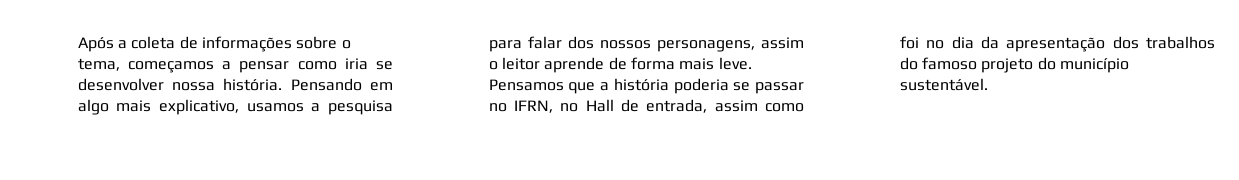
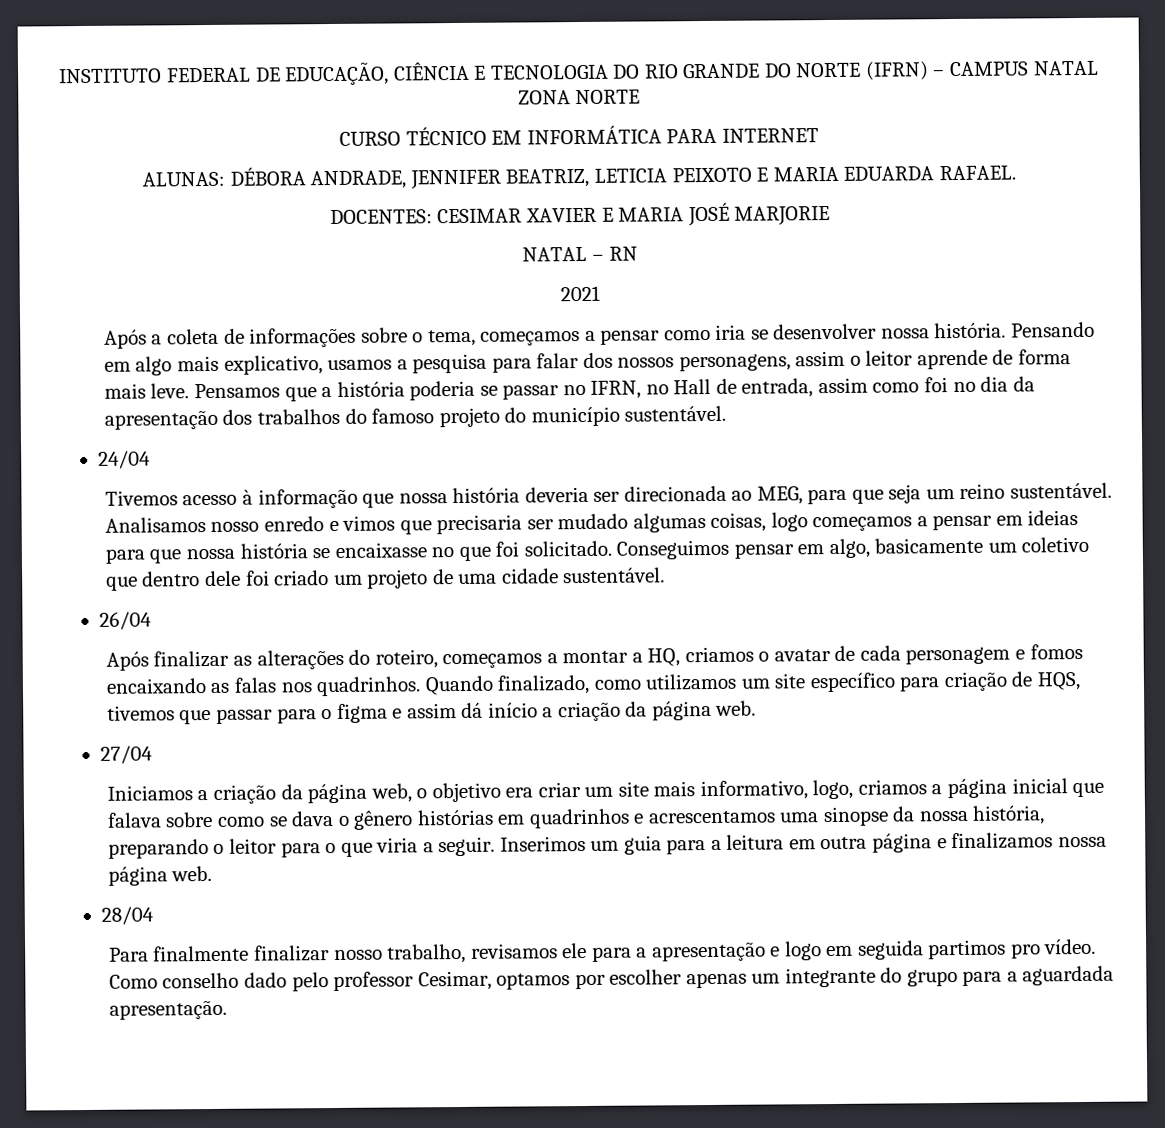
+ INSTITUTO FEDERAL DE EDUCAÇÃO, CIÊNCIA E TECNOLOGIA DO RIO GRANDE DO NORTE (IFRN) – CAMPUS NATAL ZONA NORTE
+ CURSO TÉCNICO EM INFORMÁTICA PARA INTERNET
+ ALUNAS: DÉBORA ANDRADE, JENNIFER BEATRIZ, LETICIA PEIXOTO E MARIA EDUARDA RAFAEL.
+ DOCENTES: CESIMAR XAVIER E MARIA JOSÉ MARJORIE
+ NATAL – RN
+ 2021
+ 24/04
+ Tivemos acesso à informação que nossa história deveria ser direcionada ao MEG, para que seja um reino sustentável. Analisamos nosso enredo e vimos que precisaria ser mudado algumas coisas, logo começamos a pensar em ideias para que nossa história se encaixasse no que foi solicitado. Conseguimos pensar em algo, basicamente um coletivo que dentro dele foi criado um projeto de uma cidade sustentável.
+ 26/04
+ Após finalizar as alterações do roteiro, começamos a montar a HQ, criamos o avatar de cada personagem e fomos encaixando as falas nos quadrinhos. Quando finalizado, como utilizamos um site específico para criação de HQS, tivemos que passar para o figma e assim dá início a criação da página web.
+ 27/04
+ Iniciamos a criação da página web, o objetivo era criar um site mais informativo, logo, criamos a página inicial que falava sobre como se dava o gênero histórias em quadrinhos e acrescentamos uma sinopse da nossa história, preparando o leitor para o que viria a seguir. Inserimos um guia para a leitura em outra página e finalizamos nossa página web.
+ 28/04
+ Para finalmente finalizar nosso trabalho, revisamos ele para a apresentação e logo em seguida partimos pro vídeo. Como conselho dado pelo professor Cesimar, optamos por escolher apenas um integrante do grupo para a aguardada apresentação.

